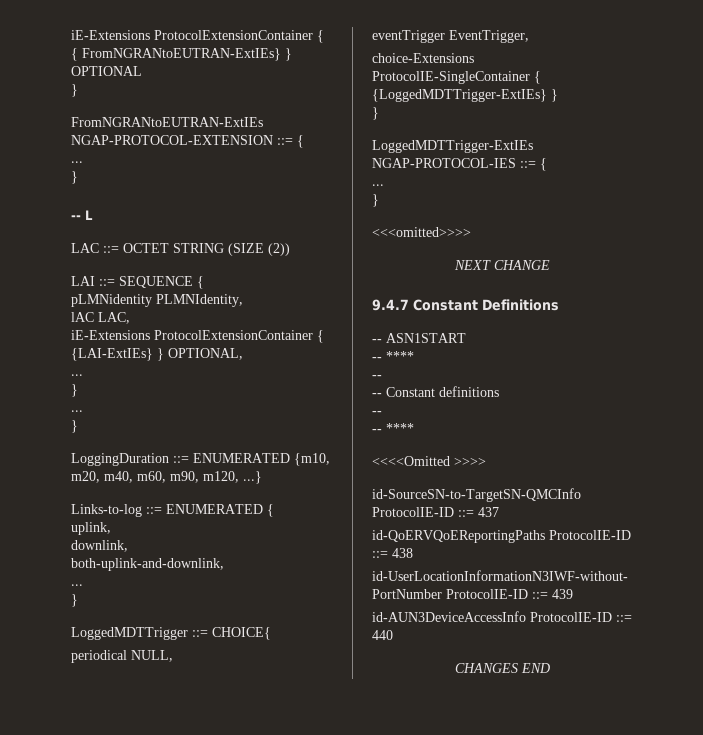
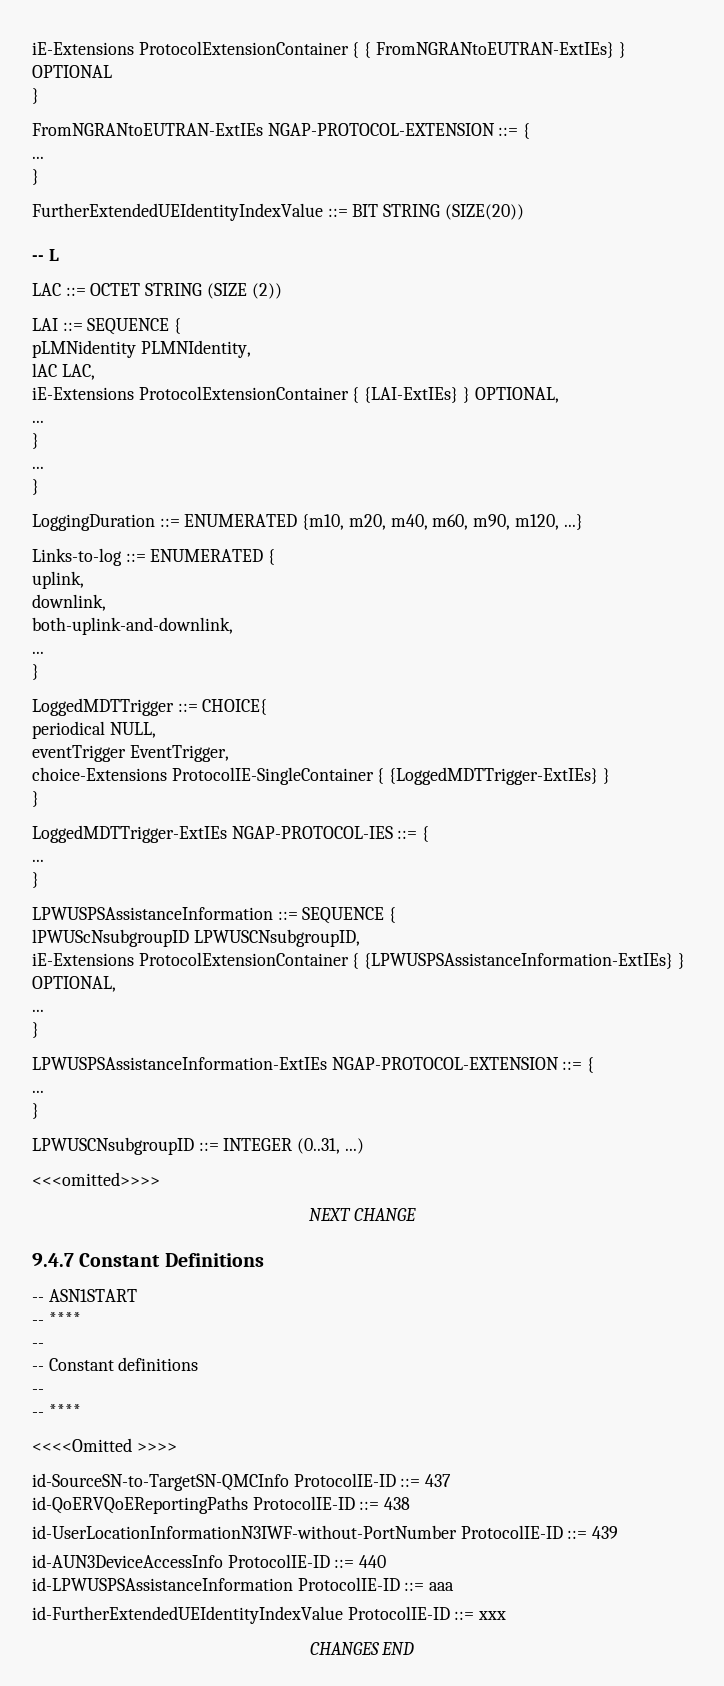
+ FurtherExtendedUEIdentityIndexValue ::= BIT STRING (SIZE(20))
+ LPWUSPSAssistanceInformation ::= SEQUENCE {
+ lPWUScNsubgroupID LPWUSCNsubgroupID,
+ iE-Extensions ProtocolExtensionContainer { {LPWUSPSAssistanceInformation-ExtIEs} } OPTIONAL,
+ ...
+ }
+ LPWUSPSAssistanceInformation-ExtIEs NGAP-PROTOCOL-EXTENSION ::= {
+ ...
+ }
+ LPWUSCNsubgroupID ::= INTEGER (0..31, ...)
+ id-LPWUSPSAssistanceInformation ProtocolIE-ID ::= aaa
+ id-FurtherExtendedUEIdentityIndexValue ProtocolIE-ID ::= xxx

